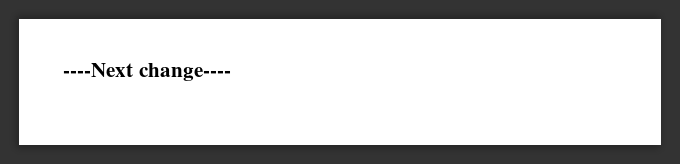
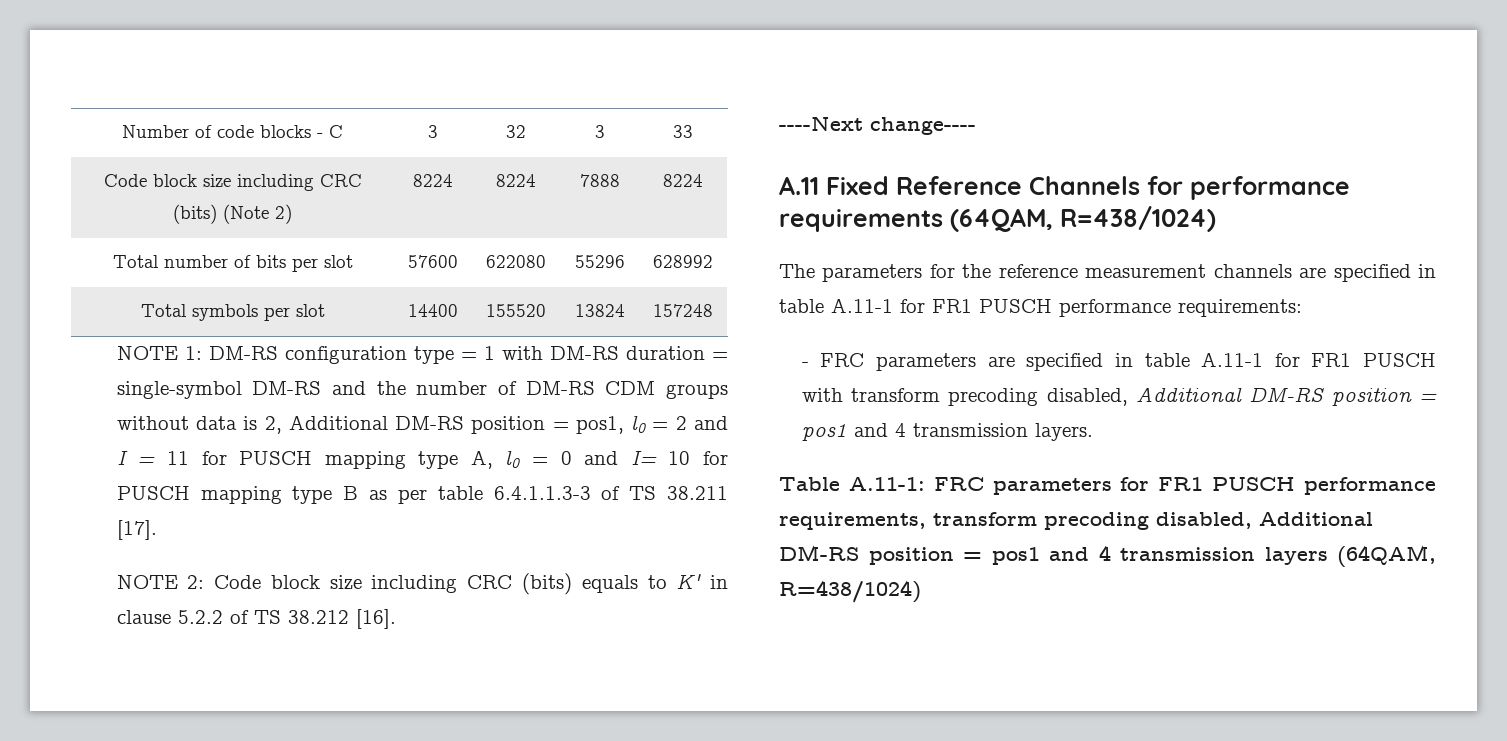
+ Number of code blocks - C | 3 | 32 | 3 | 33
+ Code block size including CRC (bits) (Note 2) | 8224 | 8224 | 7888 | 8224
+ Total number of bits per slot | 57600 | 622080 | 55296 | 628992
+ Total symbols per slot | 14400 | 155520 | 13824 | 157248
+ NOTE 1: DM-RS configuration type = 1 with DM-RS duration = single-symbol DM-RS and the number of DM-RS CDM groups without data is 2, Additional DM-RS position = pos1, l0 = 2 and I = 11 for PUSCH mapping type A, l0 = 0 and I= 10 for PUSCH mapping type B as per table 6.4.1.1.3-3 of TS 38.211 [17].
+ NOTE 2: Code block size including CRC (bits) equals to K' in clause 5.2.2 of TS 38.212 [16].
  ----Next change----
+ A.11 Fixed Reference Channels for performance requirements (64QAM, R=438/1024)
+ The parameters for the reference measurement channels are specified in table A.11-1 for FR1 PUSCH performance requirements:
+ - FRC parameters are specified in table A.11-1 for FR1 PUSCH with transform precoding disabled, Additional DM-RS position = pos1 and 4 transmission layers.
+ Table A.11-1: FRC parameters for FR1 PUSCH performance requirements, transform precoding disabled, Additional DM-RS position = pos1 and 4 transmission layers (64QAM, R=438/1024)

